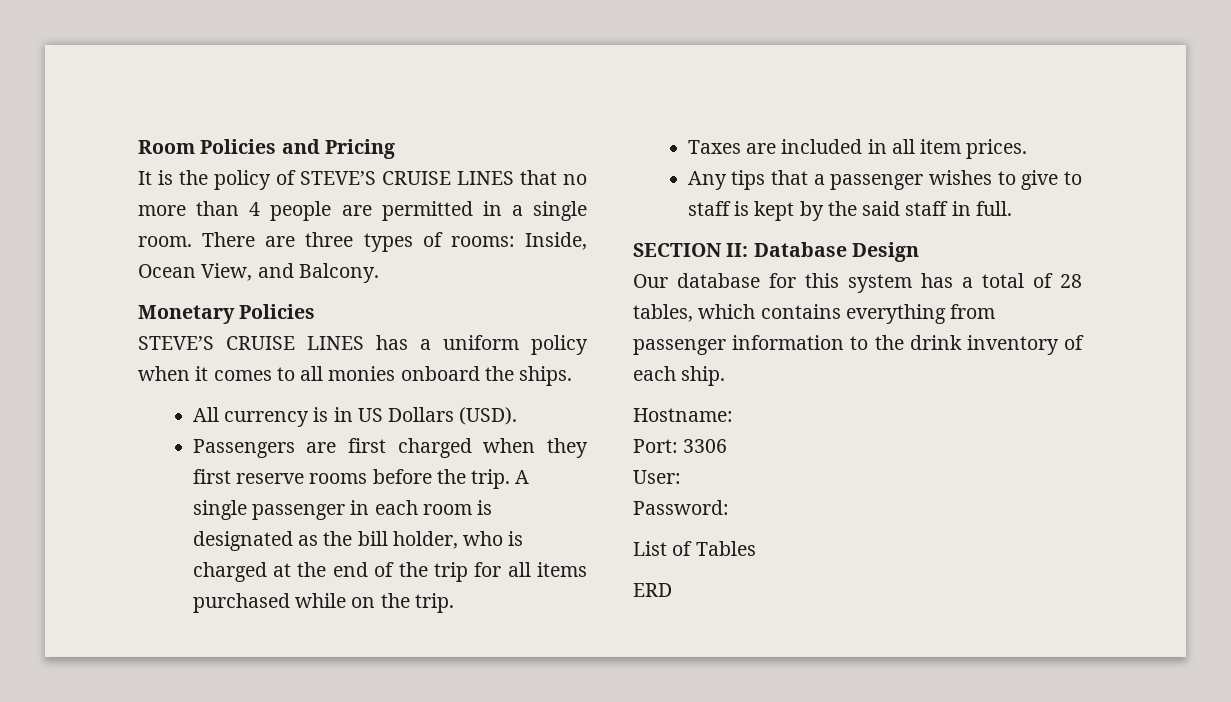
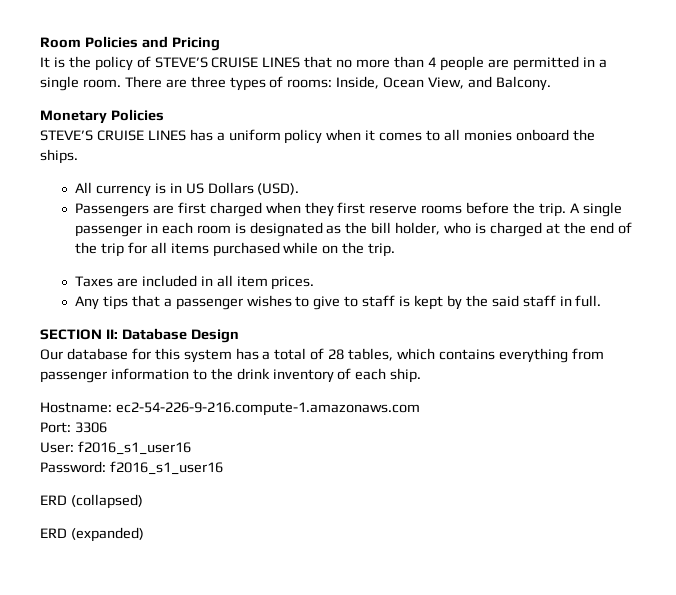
- Hostname:
+ Hostname: ec2-54-226-9-216.compute-1.amazonaws.com
- User:
+ User: f2016_s1_user16
- Password:
- List of Tables
- ERD
+ Password: f2016_s1_user16
+ ERD (collapsed)
+ ERD (expanded)

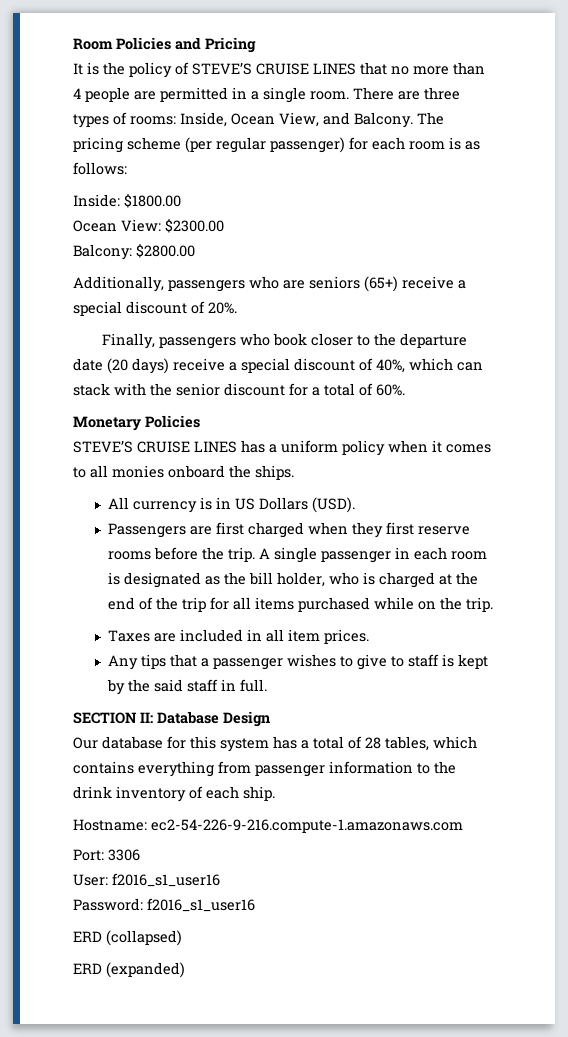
+ The pricing scheme (per regular passenger) for each room is as follows:
+ Inside: $1800.00
+ Ocean View: $2300.00
+ Balcony: $2800.00
+ Additionally, passengers who are seniors (65+) receive a special discount of 20%.
+ Finally, passengers who book closer to the departure date (20 days) receive a special discount of 40%, which can stack with the senior discount for a total of 60%.

